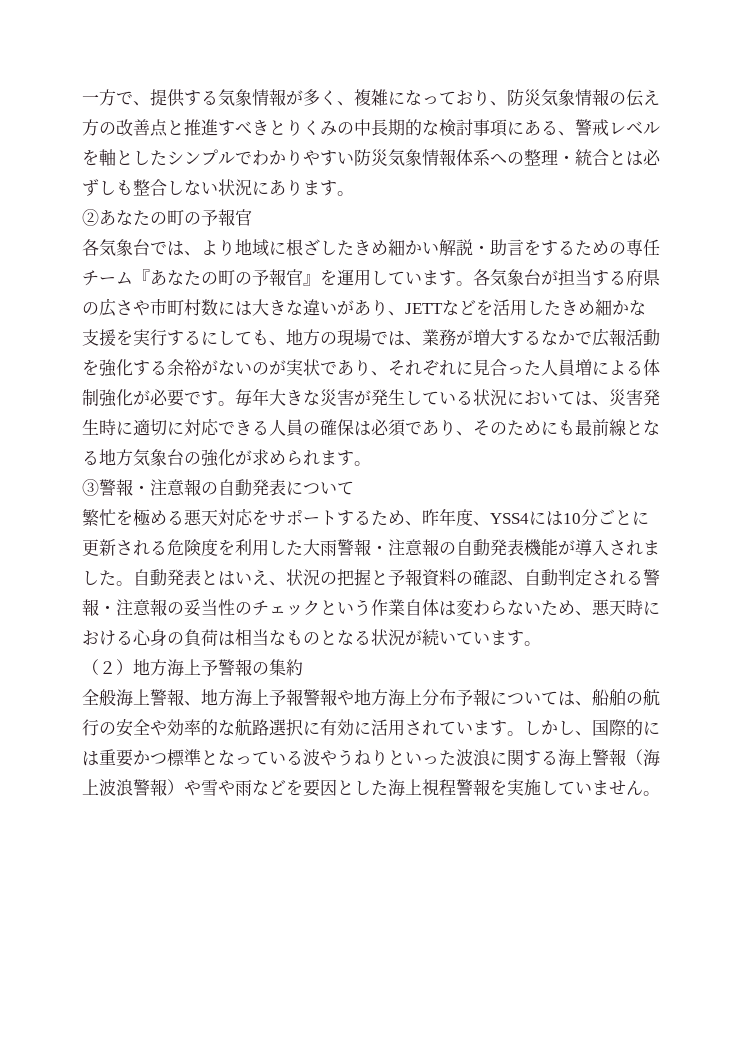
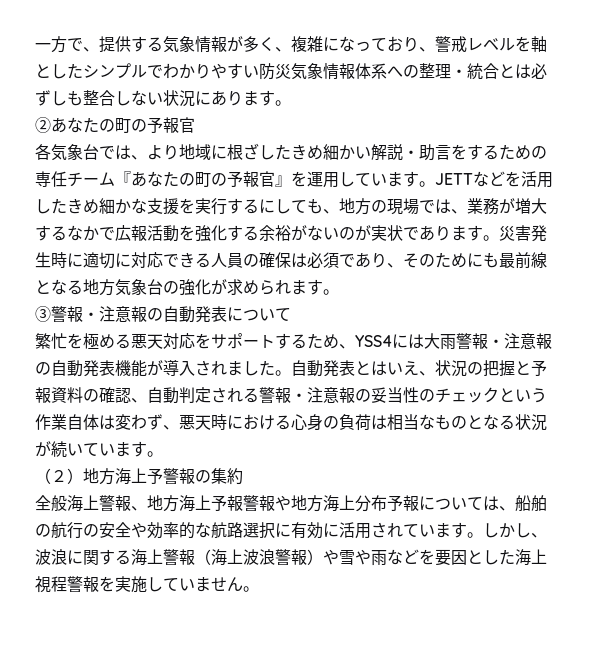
- 一方で、提供する気象情報が多く、複雑になっており、防災気象情報の伝え方の改善点と推進すべきとりくみの中長期的な検討事項にある、警戒レベルを軸としたシンプルでわかりやすい防災気象情報体系への整理・統合とは必ずしも整合しない状況にあります。
+ 一方で、提供する気象情報が多く、複雑になっており、警戒レベルを軸としたシンプルでわかりやすい防災気象情報体系への整理・統合とは必ずしも整合しない状況にあります。
- 各気象台が担当する府県の広さや市町村数には大きな違いがあり、JETTなどを活用したきめ細かな支援を実行するにしても、地方の現場では、業務が増大するなかで広報活動を強化する余裕がないのが実状であり、それぞれに見合った人員増による体制強化が必要です。毎年大きな災害が発生している状況においては、災害発生時に適切に対応できる人員の確保は必須であり、そのためにも最前線となる地方気象台の強化が求められます。
+ JETTなどを活用したきめ細かな支援を実行するにしても、地方の現場では、業務が増大するなかで広報活動を強化する余裕がないのが実状であります。災害発生時に適切に対応できる人員の確保は必須であり、そのためにも最前線となる地方気象台の強化が求められます。
- 繁忙を極める悪天対応をサポートするため、昨年度、YSS4には10分ごとに更新される危険度を利用した大雨警報・注意報の自動発表機能が導入されました。
+ 繁忙を極める悪天対応をサポートするため、YSS4には大雨警報・注意報の自動発表機能が導入されました。
- 自動発表とはいえ、状況の把握と予報資料の確認、自動判定される警報・注意報の妥当性のチェックという作業自体は変わらないため、悪天時における心身の負荷は相当なものとなる状況が続いています。
+ 自動発表とはいえ、状況の把握と予報資料の確認、自動判定される警報・注意報の妥当性のチェックという作業自体は変わず、悪天時における心身の負荷は相当なものとなる状況が続いています。
- しかし、国際的には重要かつ標準となっている波やうねりといった波浪に関する海上警報（海上波浪警報）や雪や雨などを要因とした海上視程警報を実施していません。
+ しかし、波浪に関する海上警報（海上波浪警報）や雪や雨などを要因とした海上視程警報を実施していません。

